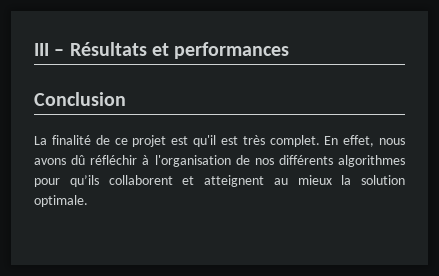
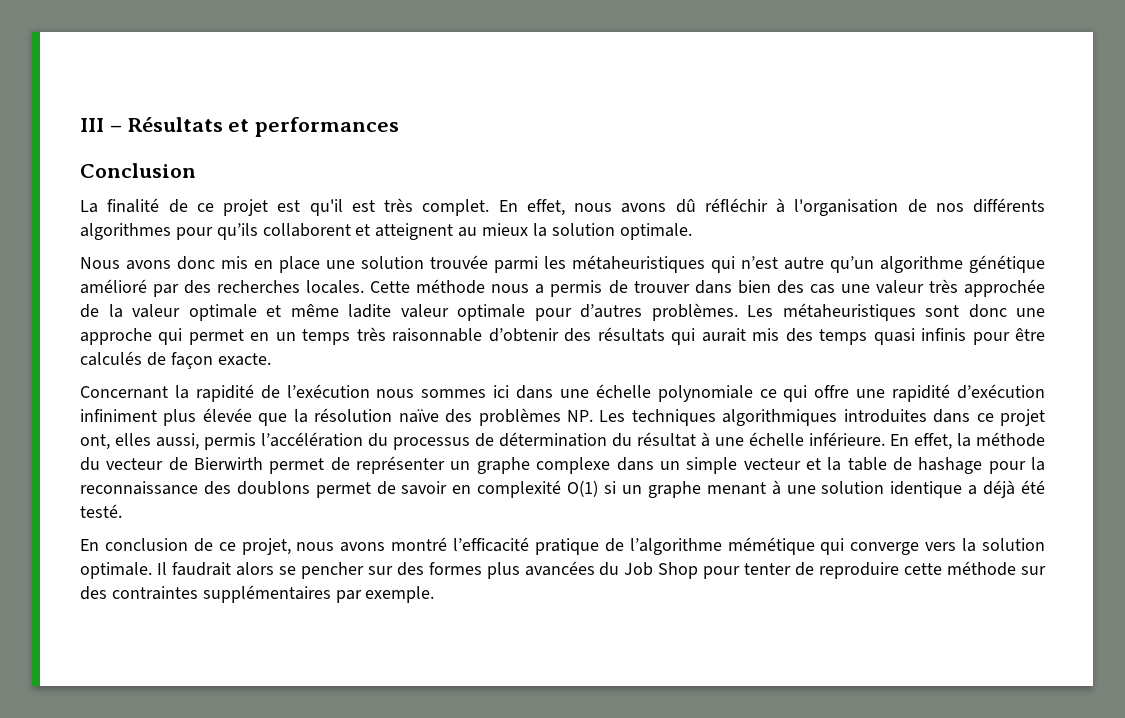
+ Nous avons donc mis en place une solution trouvée parmi les métaheuristiques qui n’est autre qu’un algorithme génétique amélioré par des recherches locales. Cette méthode nous a permis de trouver dans bien des cas une valeur très approchée de la valeur optimale et même ladite valeur optimale pour d’autres problèmes. Les métaheuristiques sont donc une approche qui permet en un temps très raisonnable d’obtenir des résultats qui aurait mis des temps quasi infinis pour être calculés de façon exacte.
+ Concernant la rapidité de l’exécution nous sommes ici dans une échelle polynomiale ce qui offre une rapidité d’exécution infiniment plus élevée que la résolution naïve des problèmes NP. Les techniques algorithmiques introduites dans ce projet ont, elles aussi, permis l’accélération du processus de détermination du résultat à une échelle inférieure. En effet, la méthode du vecteur de Bierwirth permet de représenter un graphe complexe dans un simple vecteur et la table de hashage pour la reconnaissance des doublons permet de savoir en complexité O(1) si un graphe menant à une solution identique a déjà été testé.
+ En conclusion de ce projet, nous avons montré l’efficacité pratique de l’algorithme mémétique qui converge vers la solution optimale. Il faudrait alors se pencher sur des formes plus avancées du Job Shop pour tenter de reproduire cette méthode sur des contraintes supplémentaires par exemple.

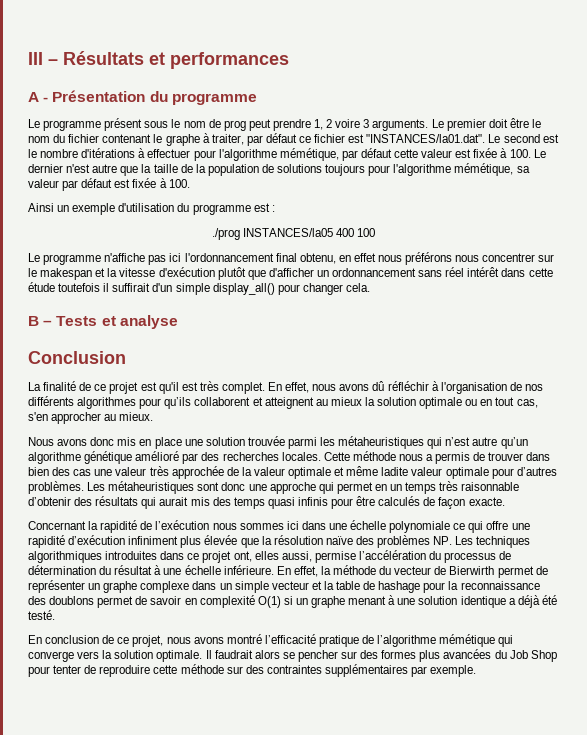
+ A - Présentation du programme
+ Le programme présent sous le nom de prog peut prendre 1, 2 voire 3 arguments. Le premier doit être le nom du fichier contenant le graphe à traiter, par défaut ce fichier est "INSTANCES/la01.dat". Le second est le nombre d'itérations à effectuer pour l'algorithme mémétique, par défaut cette valeur est fixée à 100. Le dernier n'est autre que la taille de la population de solutions toujours pour l'algorithme mémétique, sa valeur par défaut est fixée à 100.
+ Ainsi un exemple d'utilisation du programme est :
+ ./prog INSTANCES/la05 400 100
+ Le programme n'affiche pas ici l'ordonnancement final obtenu, en effet nous préférons nous concentrer sur le makespan et la vitesse d'exécution plutôt que d'afficher un ordonnancement sans réel intérêt dans cette étude toutefois il suffirait d'un simple display_all() pour changer cela.
+ B – Tests et analyse
- En effet, nous avons dû réfléchir à l'organisation de nos différents algorithmes pour qu’ils collaborent et atteignent au mieux la solution optimale.
+ En effet, nous avons dû réfléchir à l'organisation de nos différents algorithmes pour qu’ils collaborent et atteignent au mieux la solution optimale ou en tout cas, s'en approcher au mieux.
- Concernant la rapidité de l’exécution nous sommes ici dans une échelle polynomiale ce qui offre une rapidité d’exécution infiniment plus élevée que la résolution naïve des problèmes NP. Les techniques algorithmiques introduites dans ce projet ont, elles aussi, permis l’accélération du processus de détermination du résultat à une échelle inférieure.
+ Concernant la rapidité de l’exécution nous sommes ici dans une échelle polynomiale ce qui offre une rapidité d’exécution infiniment plus élevée que la résolution naïve des problèmes NP. Les techniques algorithmiques introduites dans ce projet ont, elles aussi, permise l’accélération du processus de détermination du résultat à une échelle inférieure.

